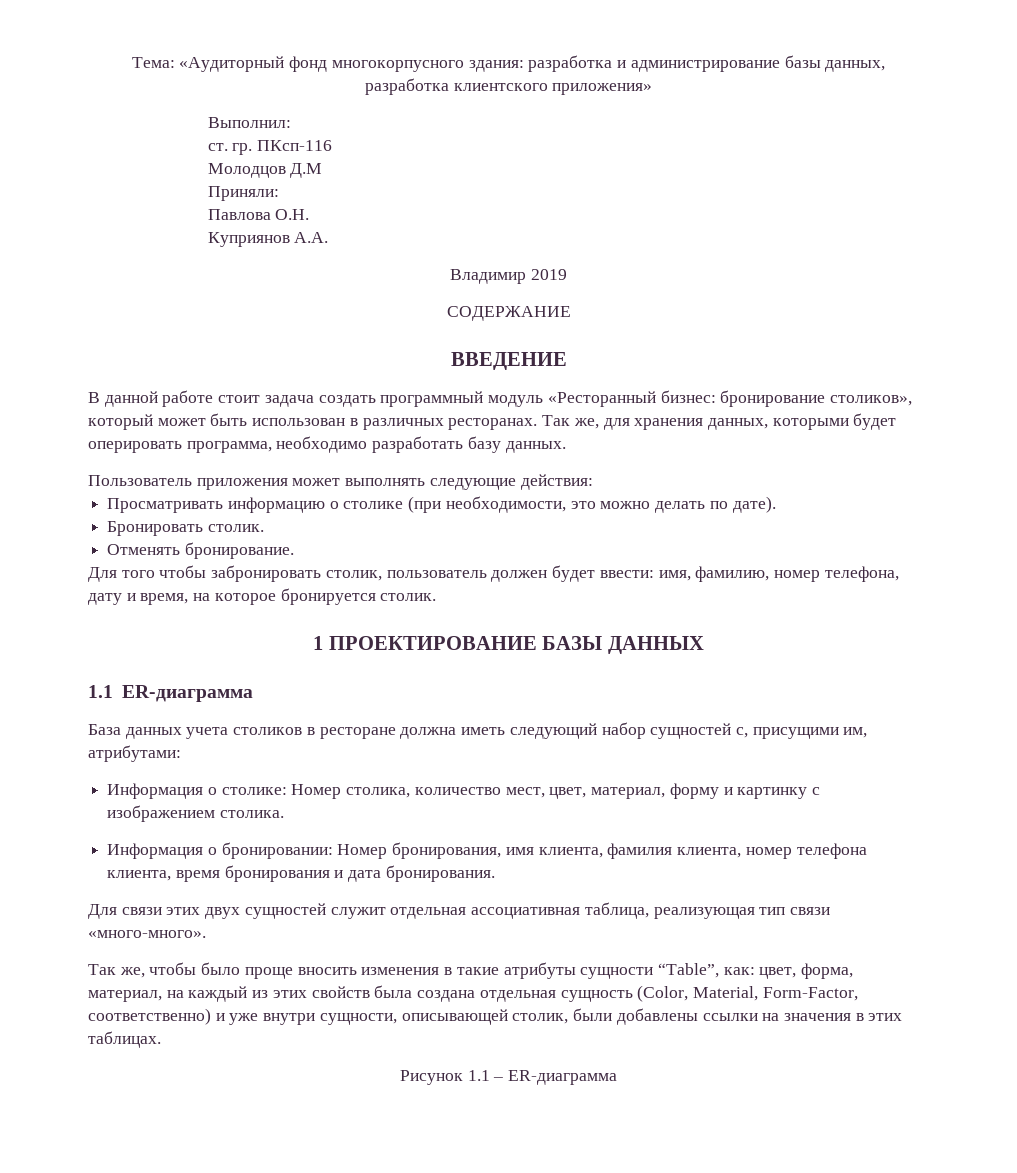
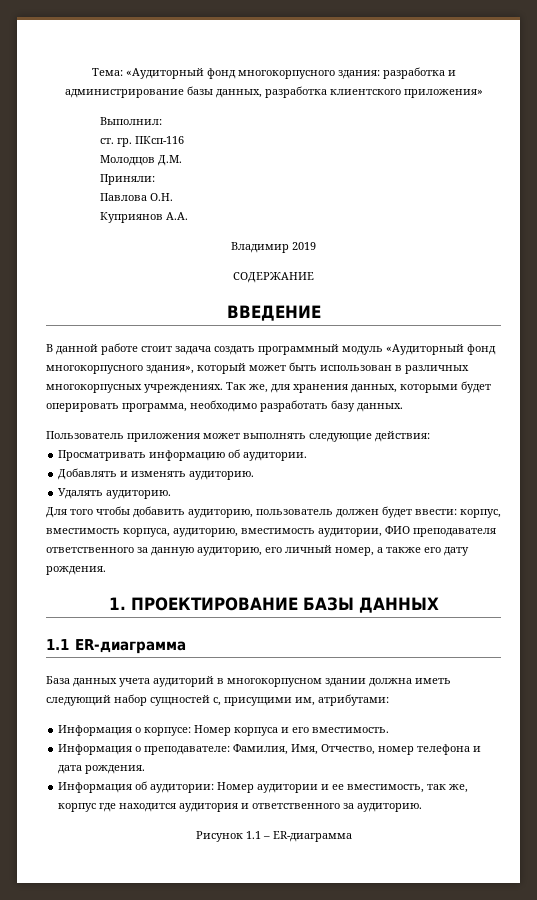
- Молодцов Д.М
+ Молодцов Д.М.
- В данной работе стоит задача создать программный модуль «Ресторанный бизнес: бронирование столиков», который может быть использован в различных ресторанах.
+ В данной работе стоит задача создать программный модуль «Аудиторный фонд многокорпусного здания», который может быть использован в различных многокорпусных учреждениях.
- Просматривать информацию о столике (при необходимости, это можно делать по дате).
- Бронировать столик.
- Отменять бронирование.
+ Просматривать информацию об аудитории.
+ Добавлять и изменять аудиторию.
+ Удалять аудиторию.
- Для того чтобы забронировать столик, пользователь должен будет ввести: имя, фамилию, номер телефона, дату и время, на которое бронируется столик.
- 1 ПРОЕКТИРОВАНИЕ БАЗЫ ДАННЫХ
+ Для того чтобы добавить аудиторию, пользователь должен будет ввести: корпус, вместимость корпуса, аудиторию, вместимость аудитории, ФИО преподавателя ответственного за данную аудиторию, его личный номер, а также его дату рождения.
+ 1. ПРОЕКТИРОВАНИЕ БАЗЫ ДАННЫХ
- База данных учета столиков в ресторане должна иметь следующий набор сущностей с, присущими им, атрибутами:
+ База данных учета аудиторий в многокорпусном здании должна иметь следующий набор сущностей с, присущими им, атрибутами:
- Информация о столике: Номер столика, количество мест, цвет, материал, форму и картинку с изображением столика.
- Информация о бронировании: Номер бронирования, имя клиента, фамилия клиента, номер телефона клиента, время бронирования и дата бронирования.
- Для связи этих двух сущностей служит отдельная ассоциативная таблица, реализующая тип связи «много-много».
- Так же, чтобы было проще вносить изменения в такие атрибуты сущности “Table”, как: цвет, форма, материал, на каждый из этих свойств была создана отдельная сущность (Color, Material, Form-Factor, соответственно) и уже внутри сущности, описывающей столик, были добавлены ссылки на значения в этих таблицах.
+ Информация о корпусе: Номер корпуса и его вместимость.
+ Информация о преподавателе: Фамилия, Имя, Отчество, номер телефона и дата рождения.
+ Информация об аудитории: Номер аудитории и ее вместимость, так же, корпус где находится аудитория и ответственного за аудиторию.

